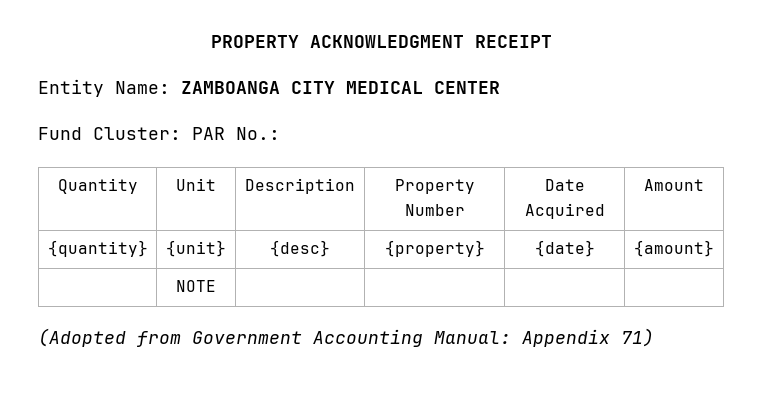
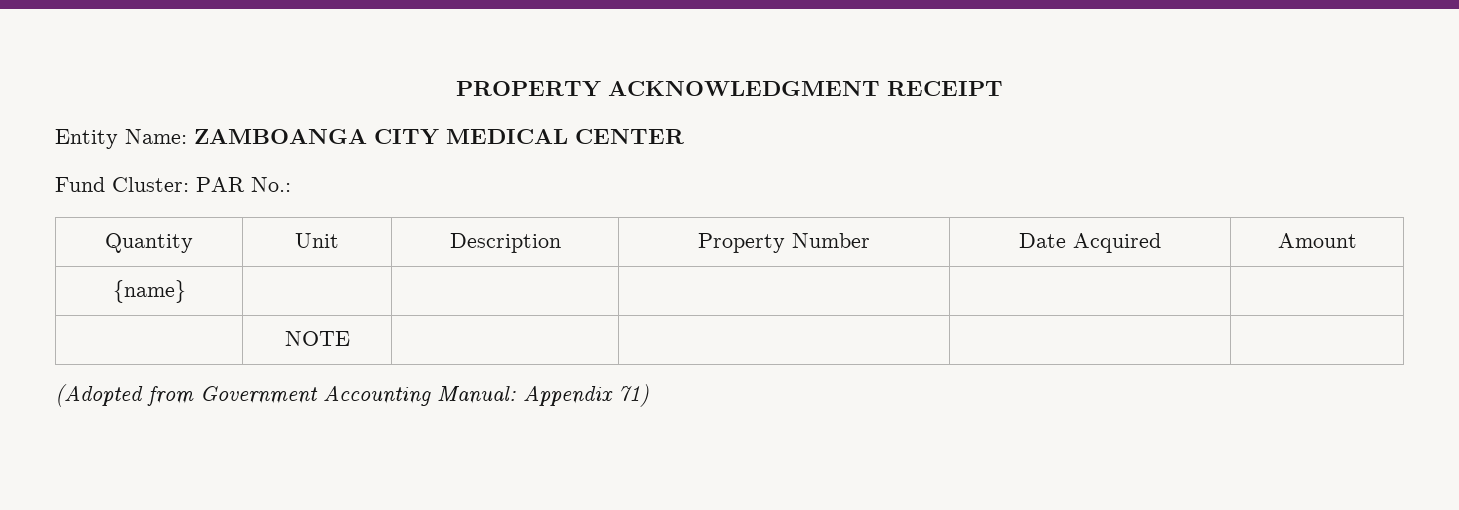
- {quantity} | {unit} | {desc} | {property} | {date} | {amount}
+ {name} | | | | |

